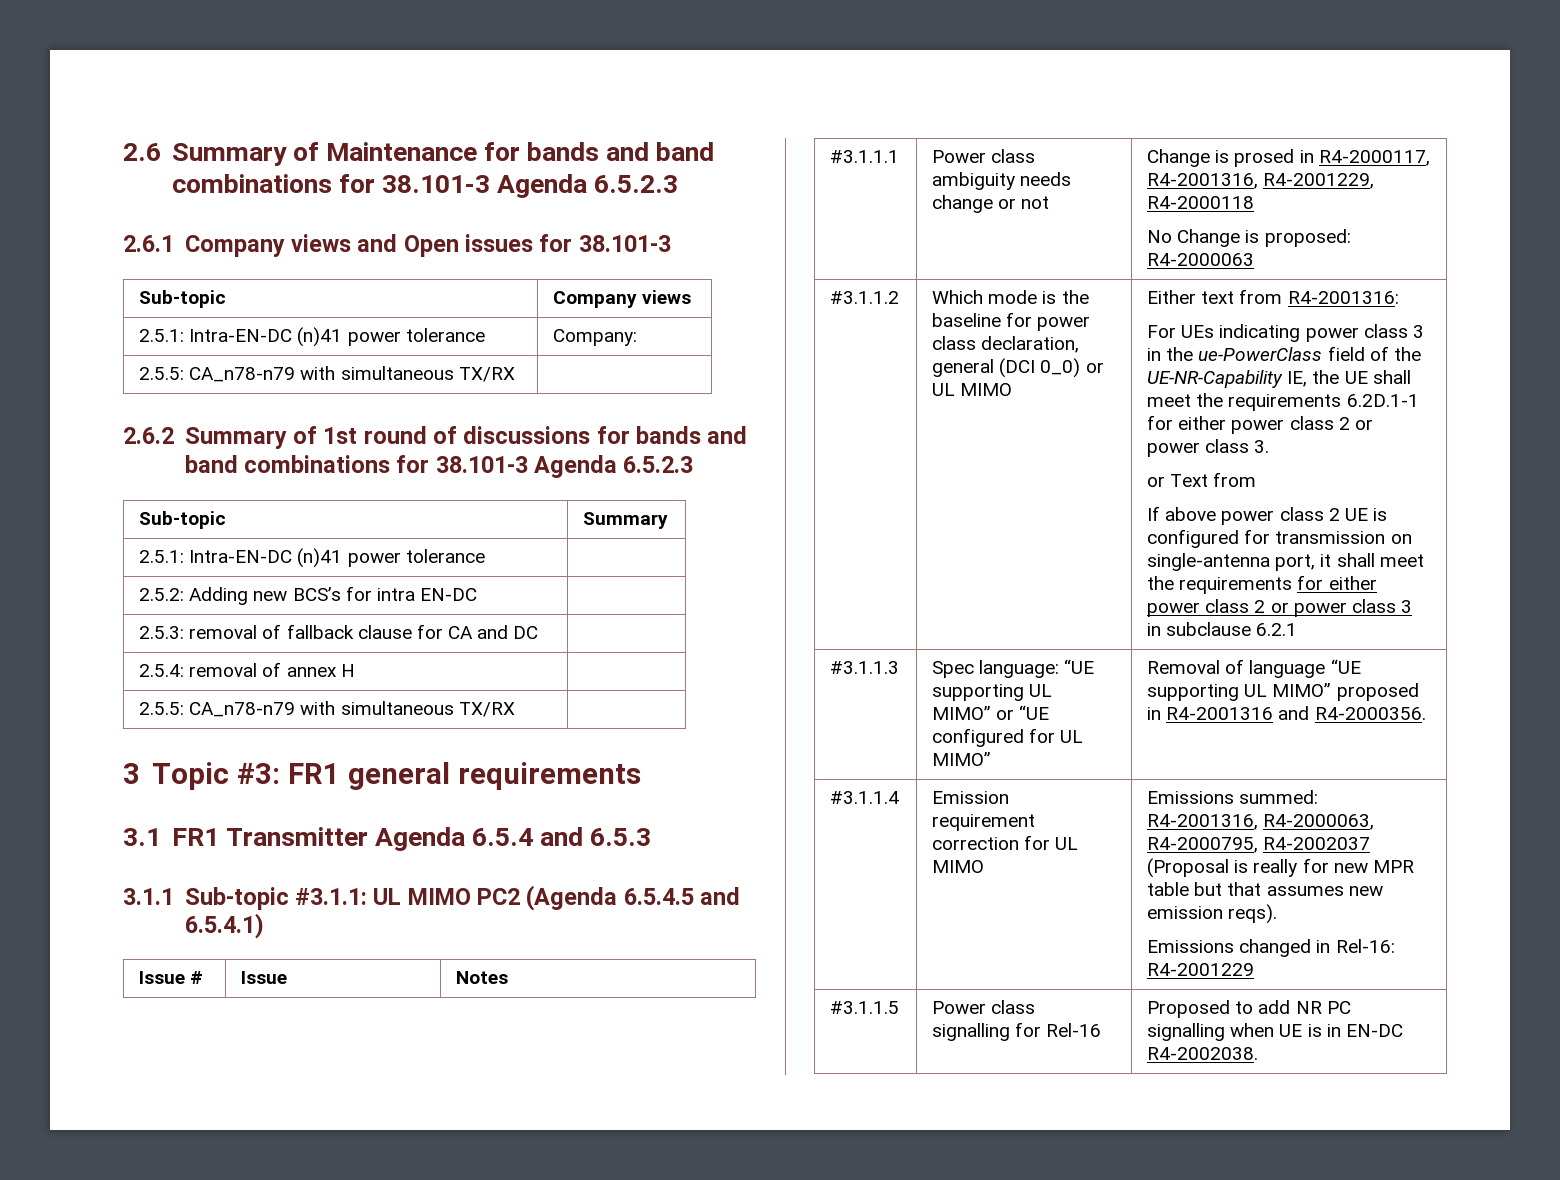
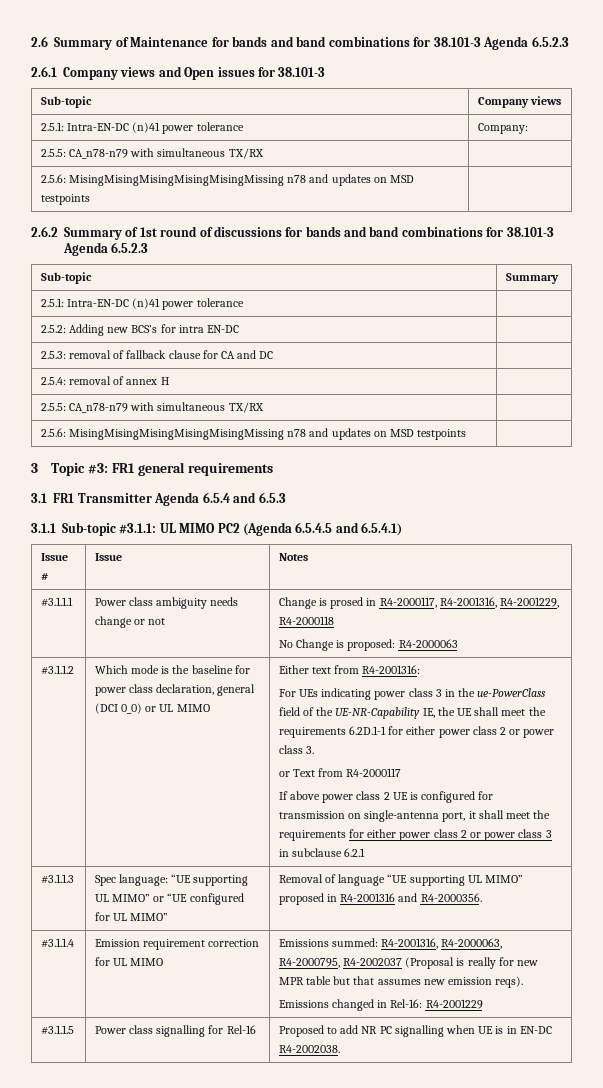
  2.5.1: Intra-EN-DC (n)41 power tolerance | Company:
  2.5.5: CA_n78-n79 with simultaneous TX/RX |
+ 2.5.6: MisingMisingMisingMisingMisingMissing n78 and updates on MSD testpoints |
  2.5.4: removal of annex H |
  2.5.5: CA_n78-n79 with simultaneous TX/RX |
+ 2.5.6: MisingMisingMisingMisingMisingMissing n78 and updates on MSD testpoints |
- or Text from
+ or Text from R4-2000117

